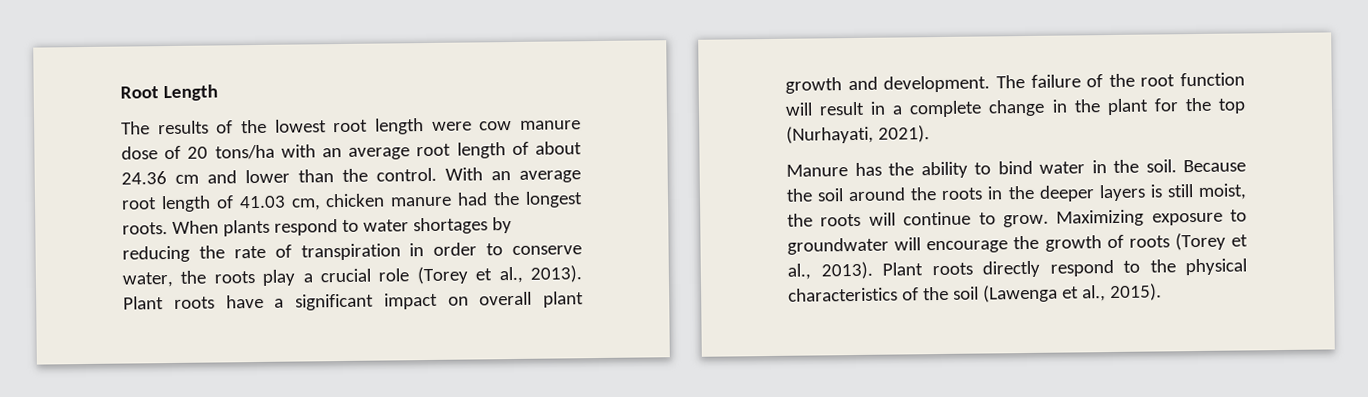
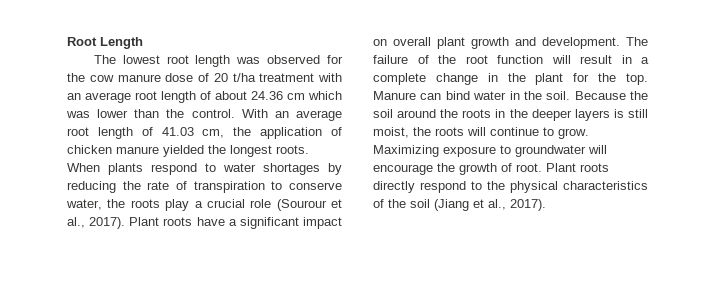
- The results of the lowest root length were cow manure dose of 20 tons/ha with an average root length of about 24.36 cm and lower than the control.
+ The lowest root length was observed for the cow manure dose of 20 t/ha treatment with an average root length of about 24.36 cm which was lower than the control.
- With an average root length of 41.03 cm, chicken manure had the longest roots.
+ With an average root length of 41.03 cm, the application of chicken manure yielded the longest roots.
- When plants respond to water shortages by reducing the rate of transpiration in order to conserve water, the roots play a crucial role (Torey et al., 2013).
+ When plants respond to water shortages by reducing the rate of transpiration to conserve water, the roots play a crucial role (Sourour et al., 2017).
- The failure of the root function will result in a complete change in the plant for the top (Nurhayati, 2021).
- Manure has the ability to bind water in the soil.
+ The failure of the root function will result in a complete change in the plant for the top. Manure can bind water in the soil.
- Maximizing exposure to groundwater will encourage the growth of roots (Torey et al., 2013).
+ Maximizing exposure to groundwater will encourage the growth of root.
- Plant roots directly respond to the physical characteristics of the soil (Lawenga et al., 2015).
+ Plant roots directly respond to the physical characteristics of the soil (Jiang et al., 2017).

